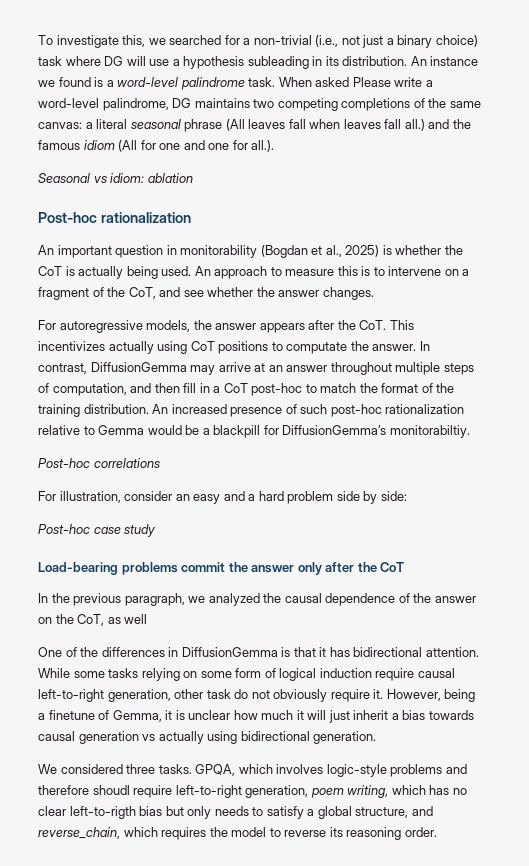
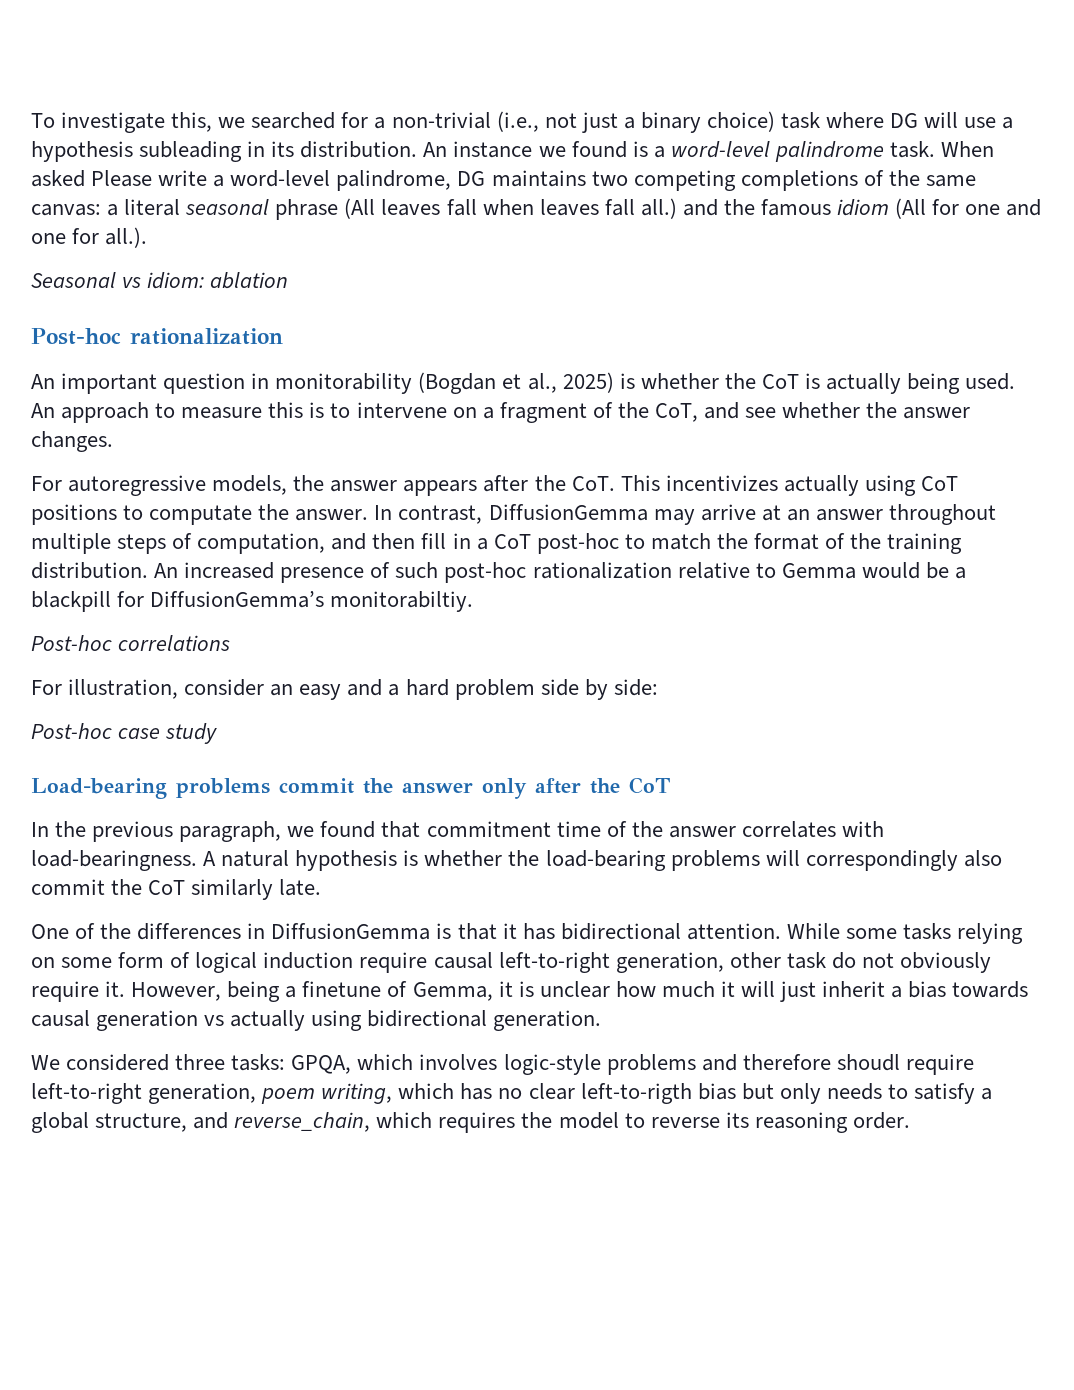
- In the previous paragraph, we analyzed the causal dependence of the answer on the CoT, as well
+ In the previous paragraph, we found that commitment time of the answer correlates with load-bearingness. A natural hypothesis is whether the load-bearing problems will correspondingly also commit the CoT similarly late.
- We considered three tasks. GPQA, which involves logic-style problems and therefore shoudl require left-to-right generation, poem writing, which has no clear left-to-rigth bias but only needs to satisfy a global structure, and reverse_chain, which requires the model to reverse its reasoning order.
+ We considered three tasks: GPQA, which involves logic-style problems and therefore shoudl require left-to-right generation, poem writing, which has no clear left-to-rigth bias but only needs to satisfy a global structure, and reverse_chain, which requires the model to reverse its reasoning order.

